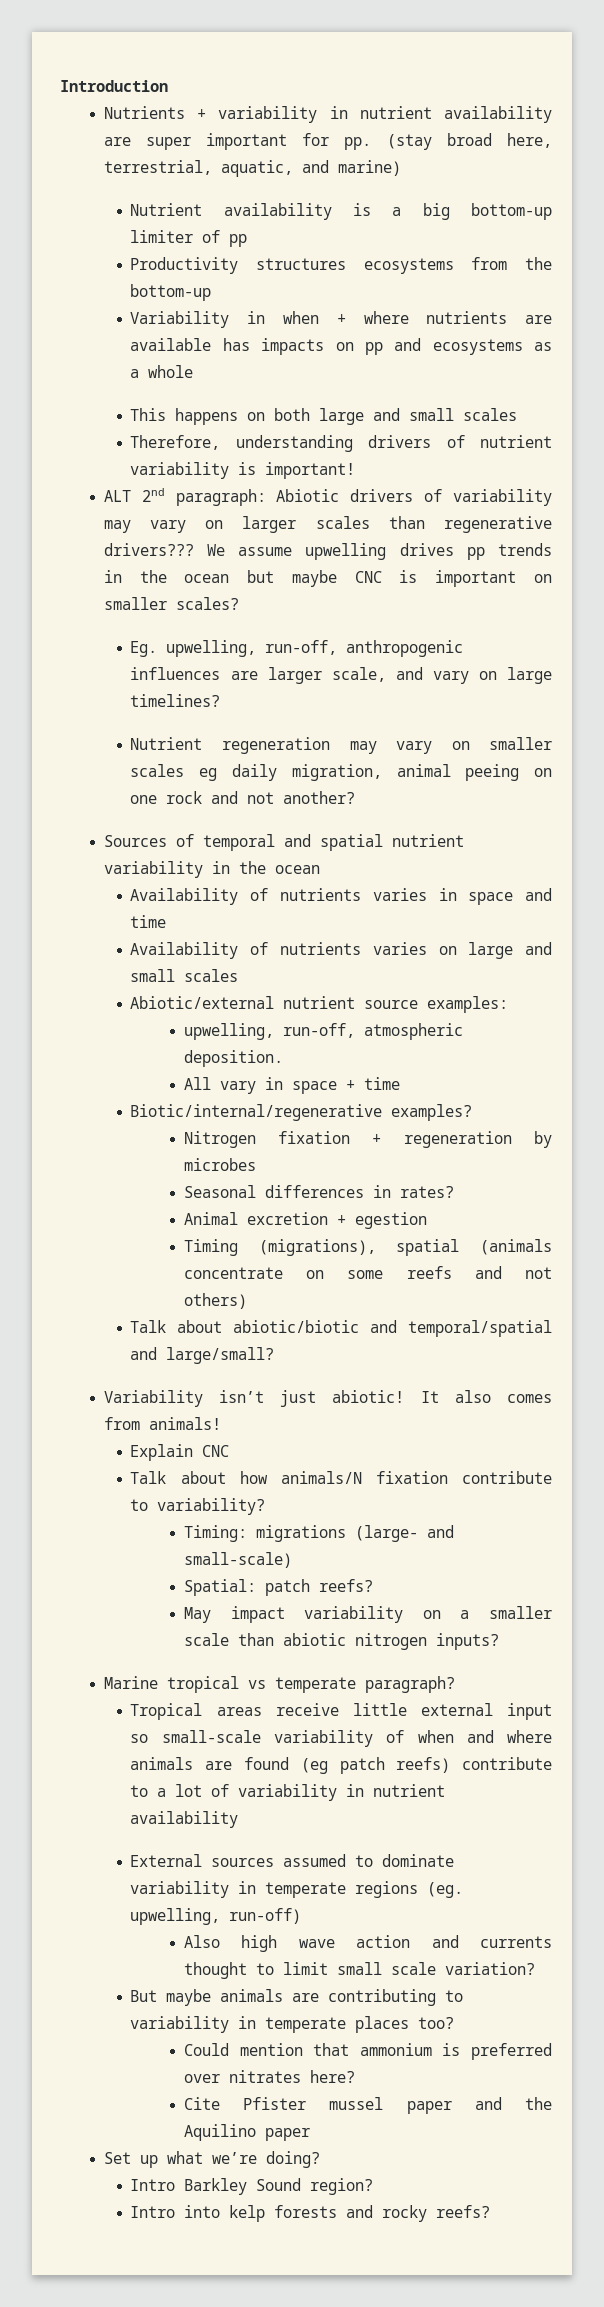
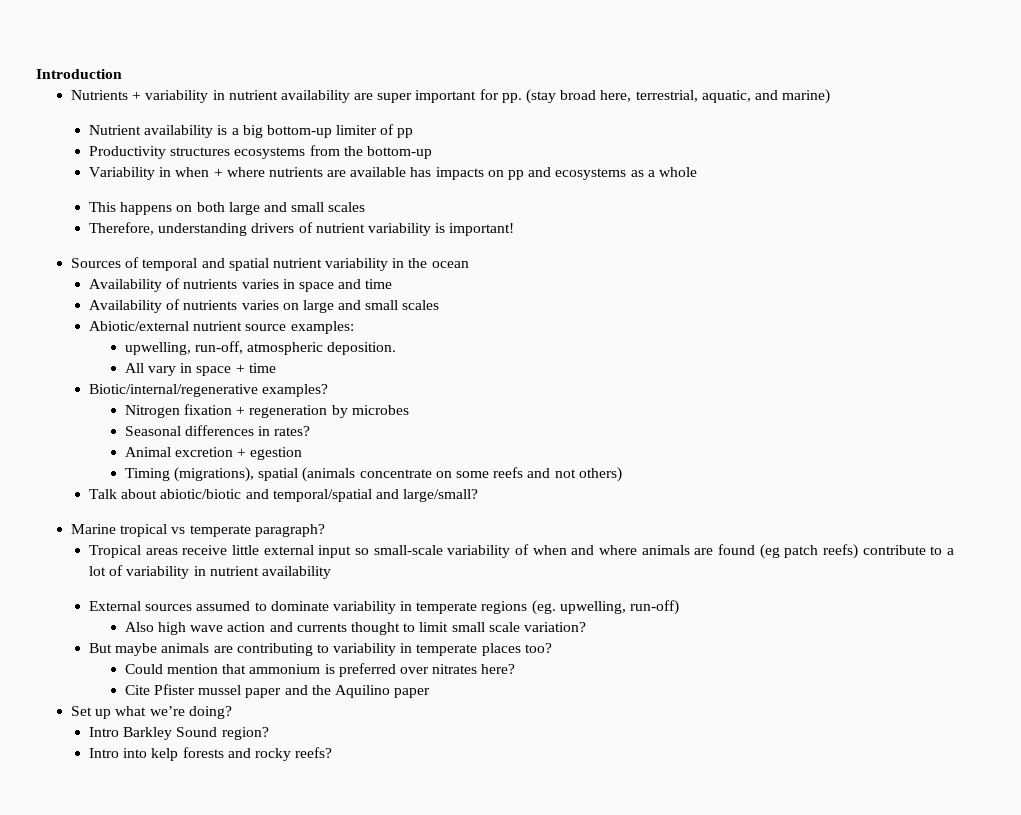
- ALT 2nd paragraph: Abiotic drivers of variability may vary on larger scales than regenerative drivers??? We assume upwelling drives pp trends in the ocean but maybe CNC is important on smaller scales?
- Eg. upwelling, run-off, anthropogenic influences are larger scale, and vary on large timelines?
- Nutrient regeneration may vary on smaller scales eg daily migration, animal peeing on one rock and not another?
- Variability isn’t just abiotic! It also comes from animals!
- Explain CNC
- Talk about how animals/N fixation contribute to variability?
- Timing: migrations (large- and small-scale)
- Spatial: patch reefs?
- May impact variability on a smaller scale than abiotic nitrogen inputs?

